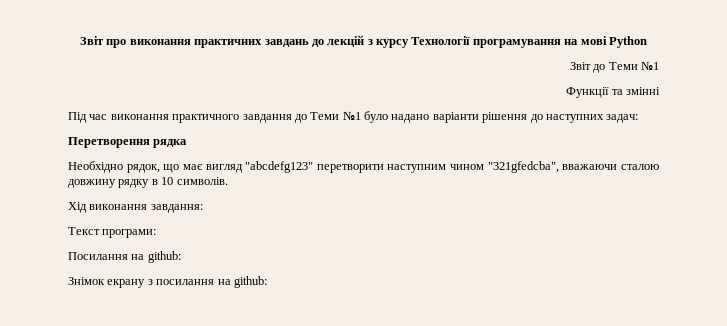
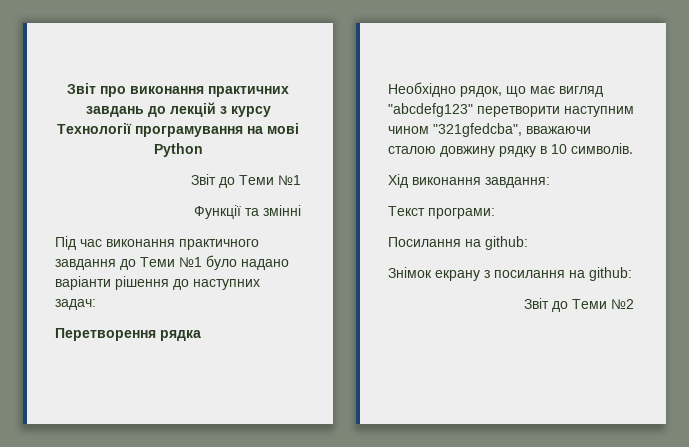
+ Звіт до Теми №2

